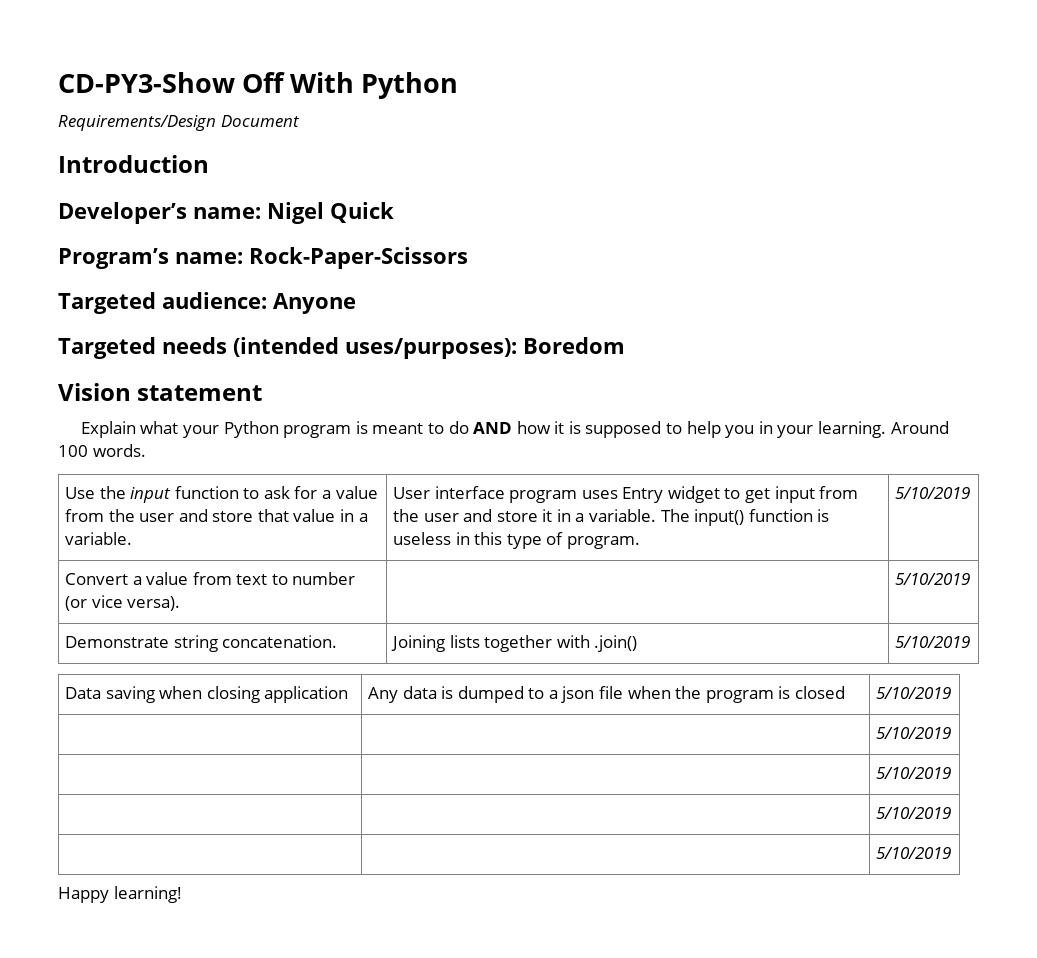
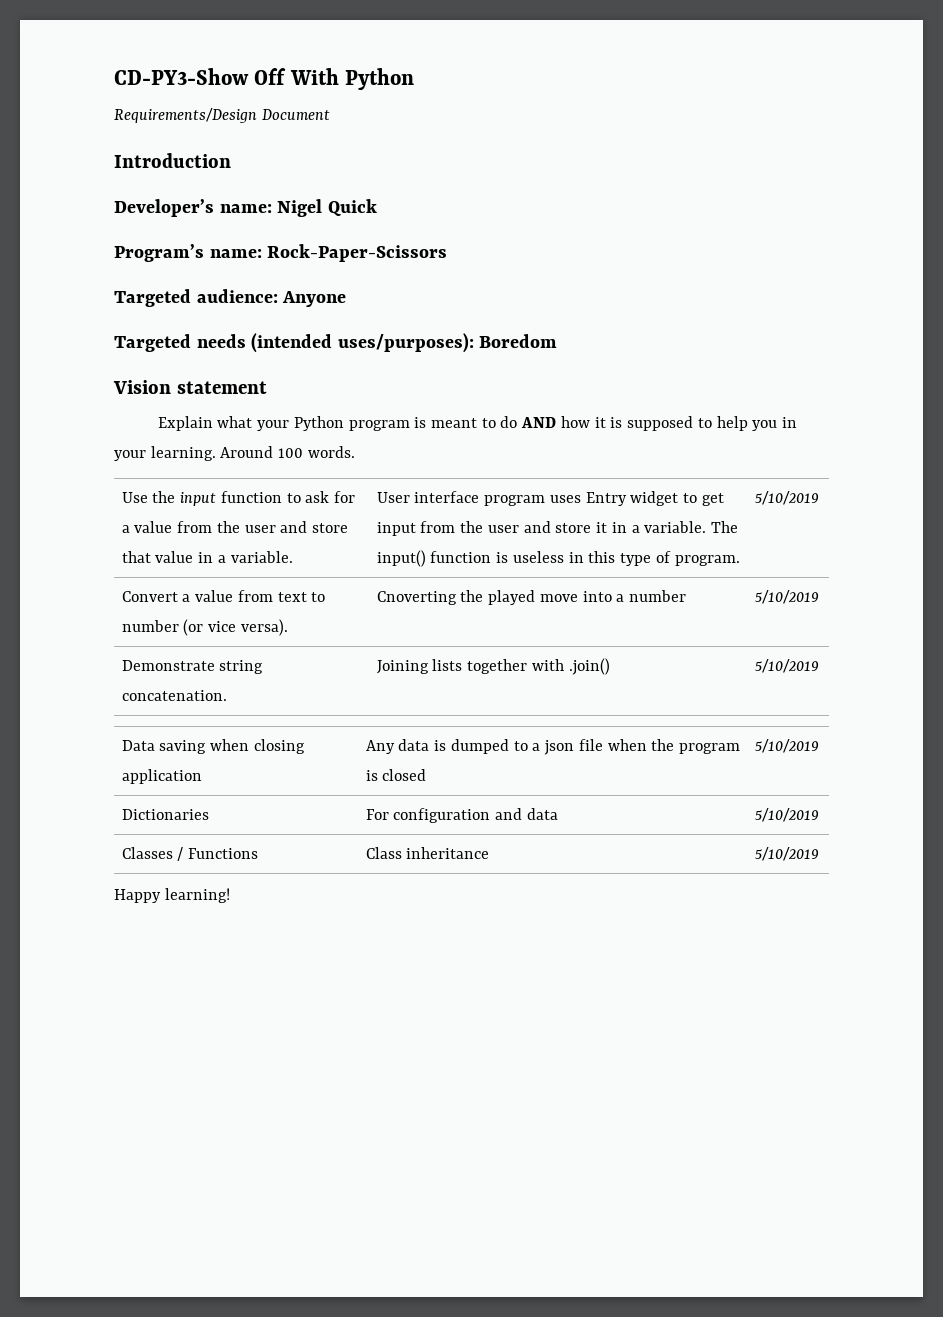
- Convert a value from text to number (or vice versa). | | 5/10/2019
+ Convert a value from text to number (or vice versa). | Cnoverting the played move into a number | 5/10/2019
  Data saving when closing application | Any data is dumped to a json file when the program is closed | 5/10/2019
- | | 5/10/2019
- | | 5/10/2019
- | | 5/10/2019
- | | 5/10/2019
+ Dictionaries | For configuration and data | 5/10/2019
+ Classes / Functions | Class inheritance | 5/10/2019

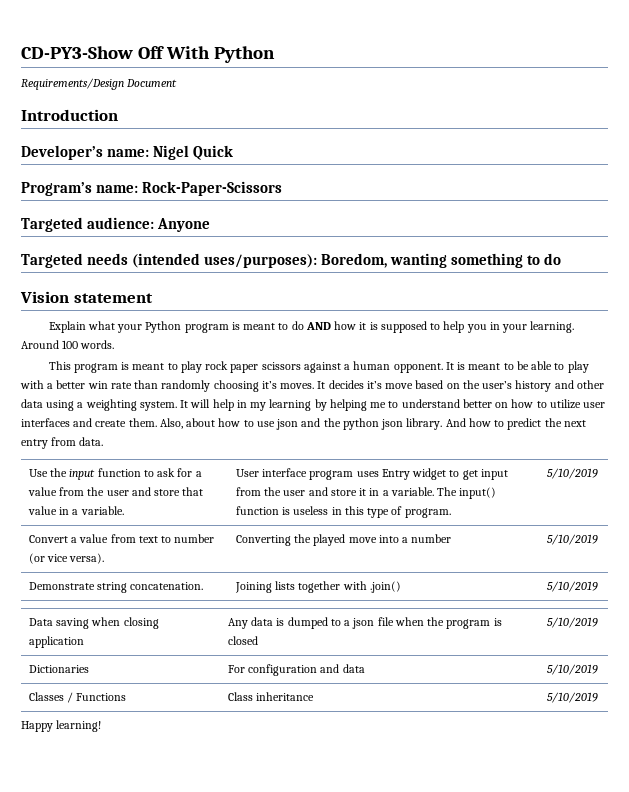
- Targeted needs (intended uses/purposes): Boredom
+ Targeted needs (intended uses/purposes): Boredom, wanting something to do
+ This program is meant to play rock paper scissors against a human opponent. It is meant to be able to play with a better win rate than randomly choosing it’s moves. It decides it’s move based on the user’s history and other data using a weighting system. It will help in my learning by helping me to understand better on how to utilize user interfaces and create them. Also, about how to use json and the python json library. And how to predict the next entry from data.
- Convert a value from text to number (or vice versa). | Cnoverting the played move into a number | 5/10/2019
+ Convert a value from text to number (or vice versa). | Converting the played move into a number | 5/10/2019

